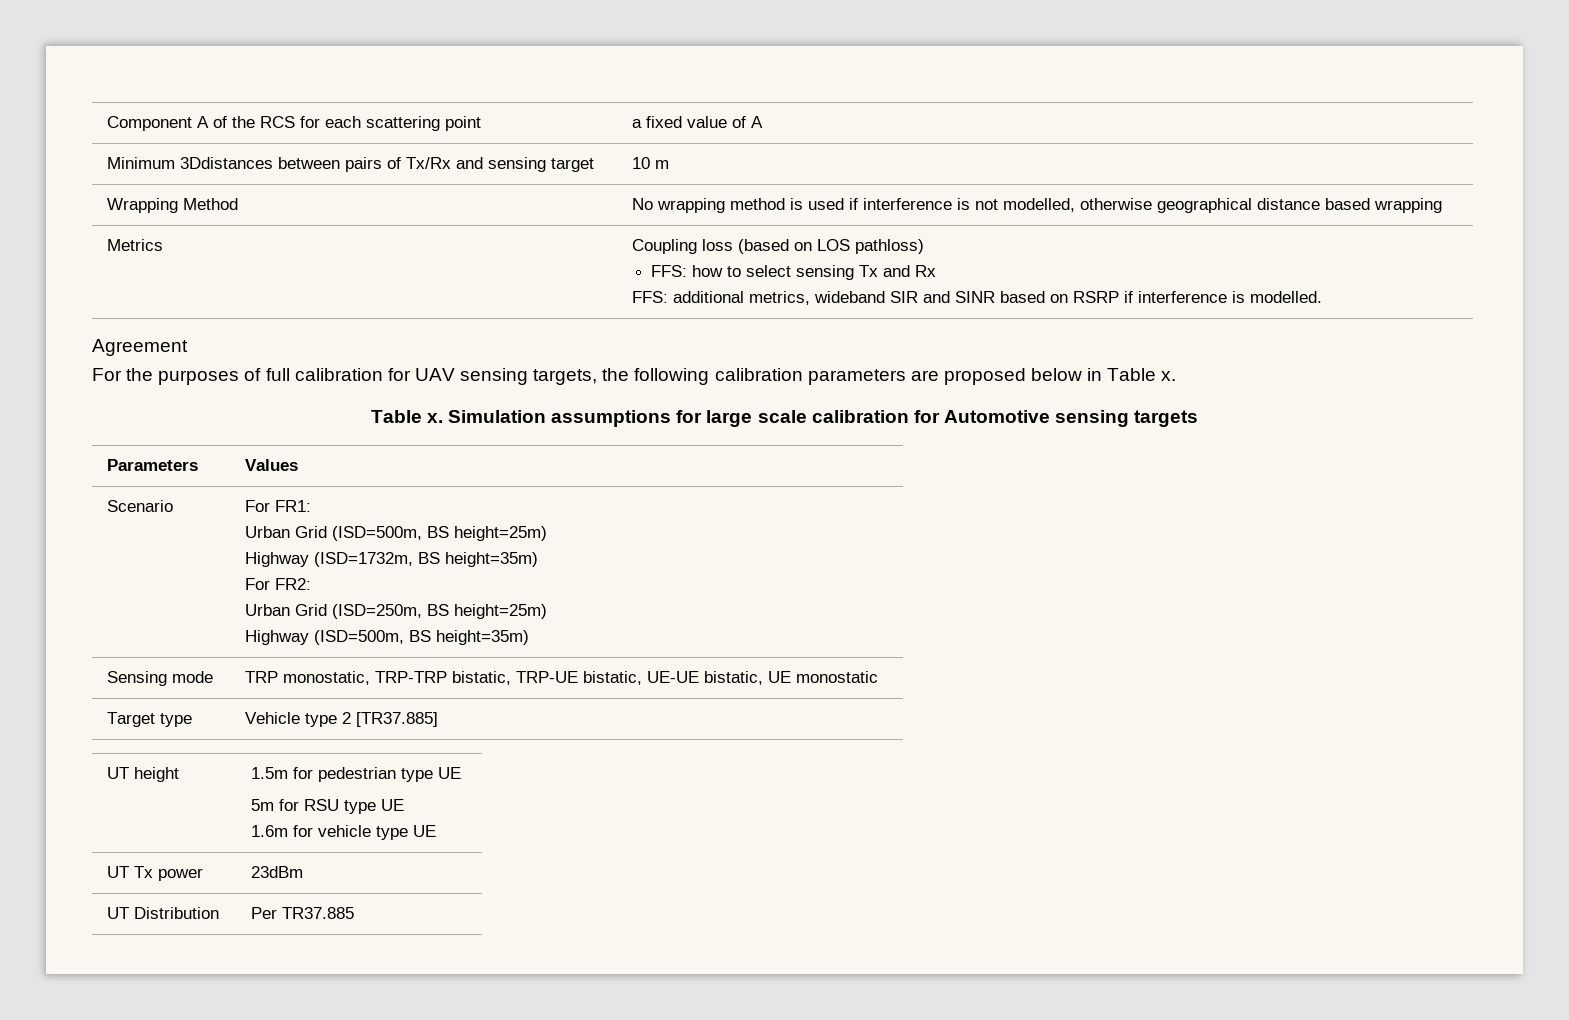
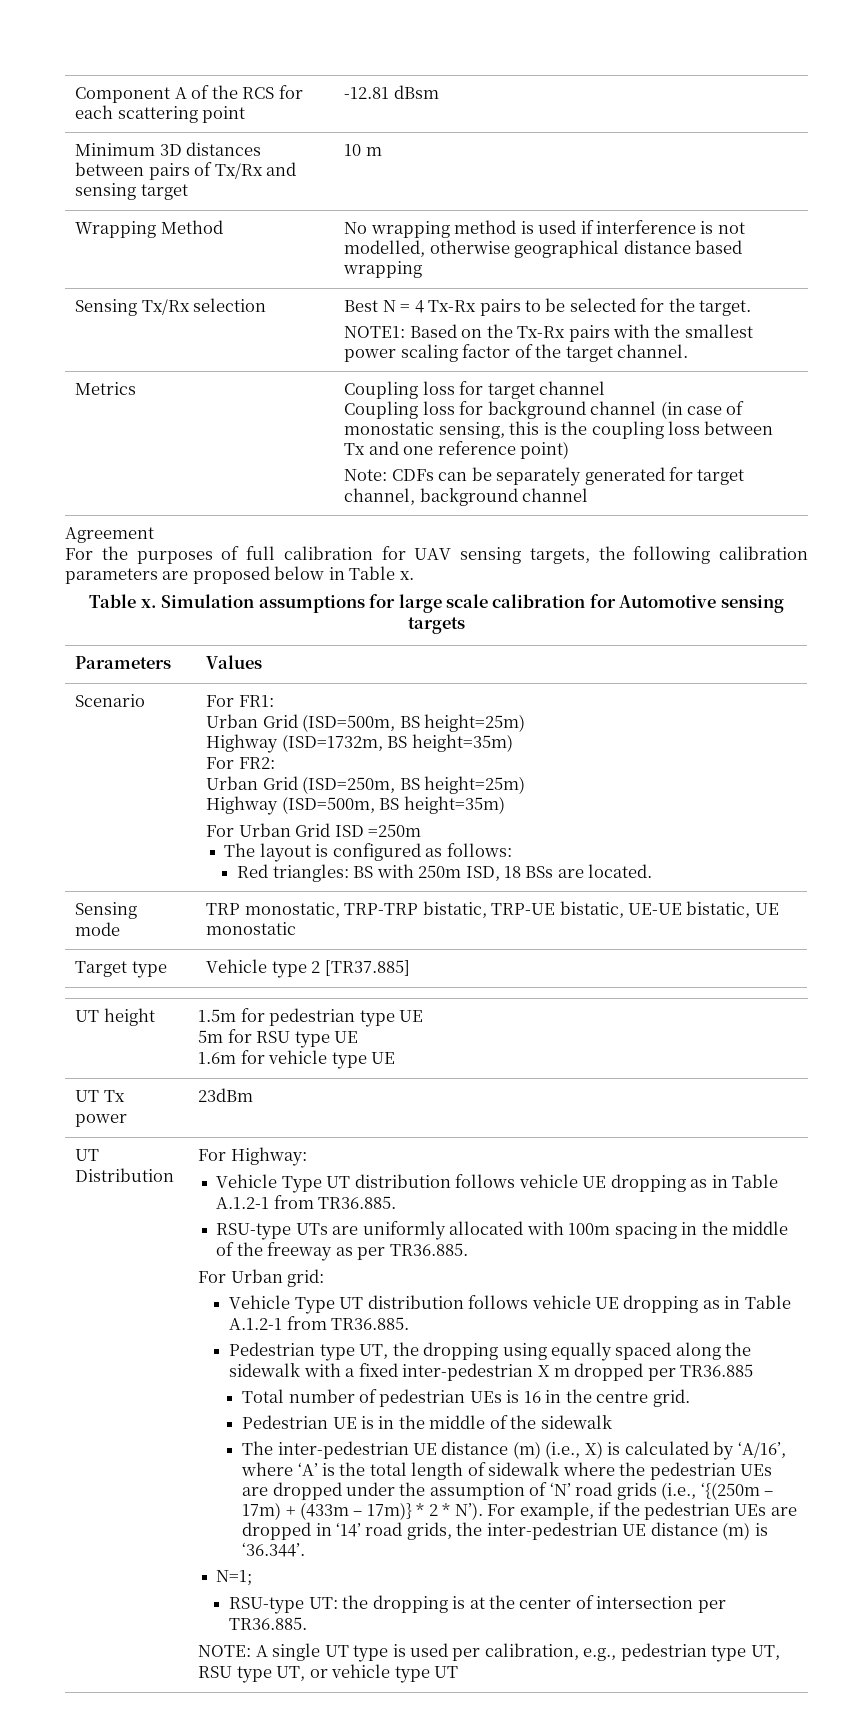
- Component A of the RCS for each scattering point | a fixed value of A
+ Component A of the RCS for each scattering point | -12.81 dBsm
- Minimum 3Ddistances between pairs of Tx/Rx and sensing target | 10 m
+ Minimum 3D distances between pairs of Tx/Rx and sensing target | 10 m
- Metrics | Coupling loss (based on LOS pathloss)
- FFS: how to select sensing Tx and Rx
- FFS: additional metrics, wideband SIR and SINR based on RSRP if interference is modelled.
+ Sensing Tx/Rx selection | Best N = 4 Tx-Rx pairs to be selected for the target.
+ NOTE1: Based on the Tx-Rx pairs with the smallest power scaling factor of the target channel.
+ Metrics | Coupling loss for target channel
+ Coupling loss for background channel (in case of monostatic sensing, this is the coupling loss between Tx and one reference point)
+ Note: CDFs can be separately generated for target channel, background channel
+ For Urban Grid ISD =250m
+ The layout is configured as follows:
+ Red triangles: BS with 250m ISD, 18 BSs are located.
- Per TR37.885
+ For Highway:
+ Vehicle Type UT distribution follows vehicle UE dropping as in Table A.1.2-1 from TR36.885.
+ RSU-type UTs are uniformly allocated with 100m spacing in the middle of the freeway as per TR36.885.
+ For Urban grid:
+ Vehicle Type UT distribution follows vehicle UE dropping as in Table A.1.2-1 from TR36.885.
+ Pedestrian type UT, the dropping using equally spaced along the sidewalk with a fixed inter-pedestrian X m dropped per TR36.885
+ Total number of pedestrian UEs is 16 in the centre grid.
+ Pedestrian UE is in the middle of the sidewalk
+ The inter-pedestrian UE distance (m) (i.e., X) is calculated by ‘A/16’, where ‘A’ is the total length of sidewalk where the pedestrian UEs are dropped under the assumption of ‘N’ road grids (i.e., ‘{(250m – 17m) + (433m – 17m)} * 2 * N’). For example, if the pedestrian UEs are dropped in ‘14’ road grids, the inter-pedestrian UE distance (m) is ‘36.344’.
+ N=1;
+ RSU-type UT: the dropping is at the center of intersection per TR36.885.
+ NOTE: A single UT type is used per calibration, e.g., pedestrian type UT, RSU type UT, or vehicle type UT

